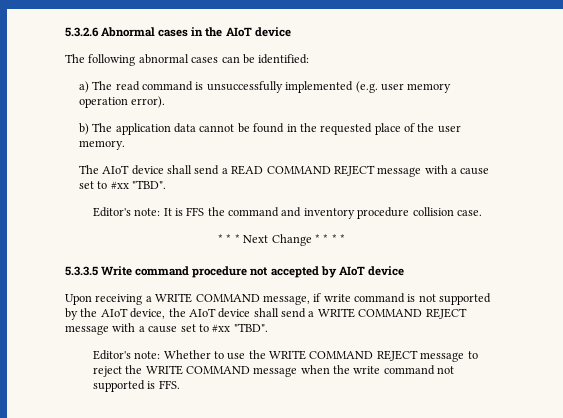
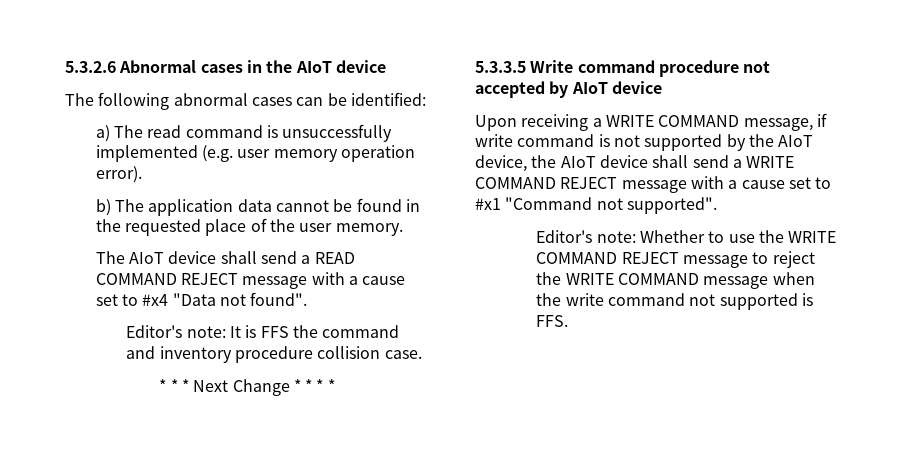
- The AIoT device shall send a READ COMMAND REJECT message with a cause set to #xx "TBD".
+ The AIoT device shall send a READ COMMAND REJECT message with a cause set to #x4 "Data not found".
- Upon receiving a WRITE COMMAND message, if write command is not supported by the AIoT device, the AIoT device shall send a WRITE COMMAND REJECT message with a cause set to #xx "TBD".
+ Upon receiving a WRITE COMMAND message, if write command is not supported by the AIoT device, the AIoT device shall send a WRITE COMMAND REJECT message with a cause set to #x1 "Command not supported".

